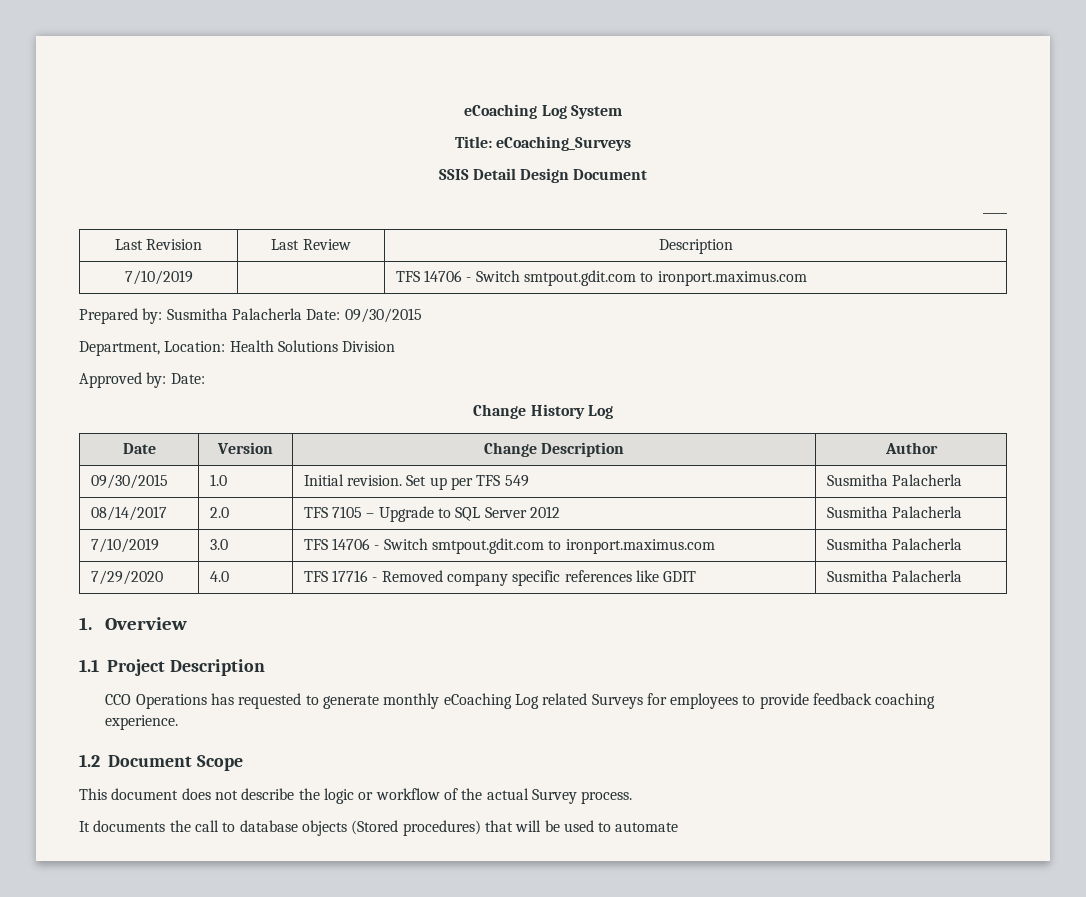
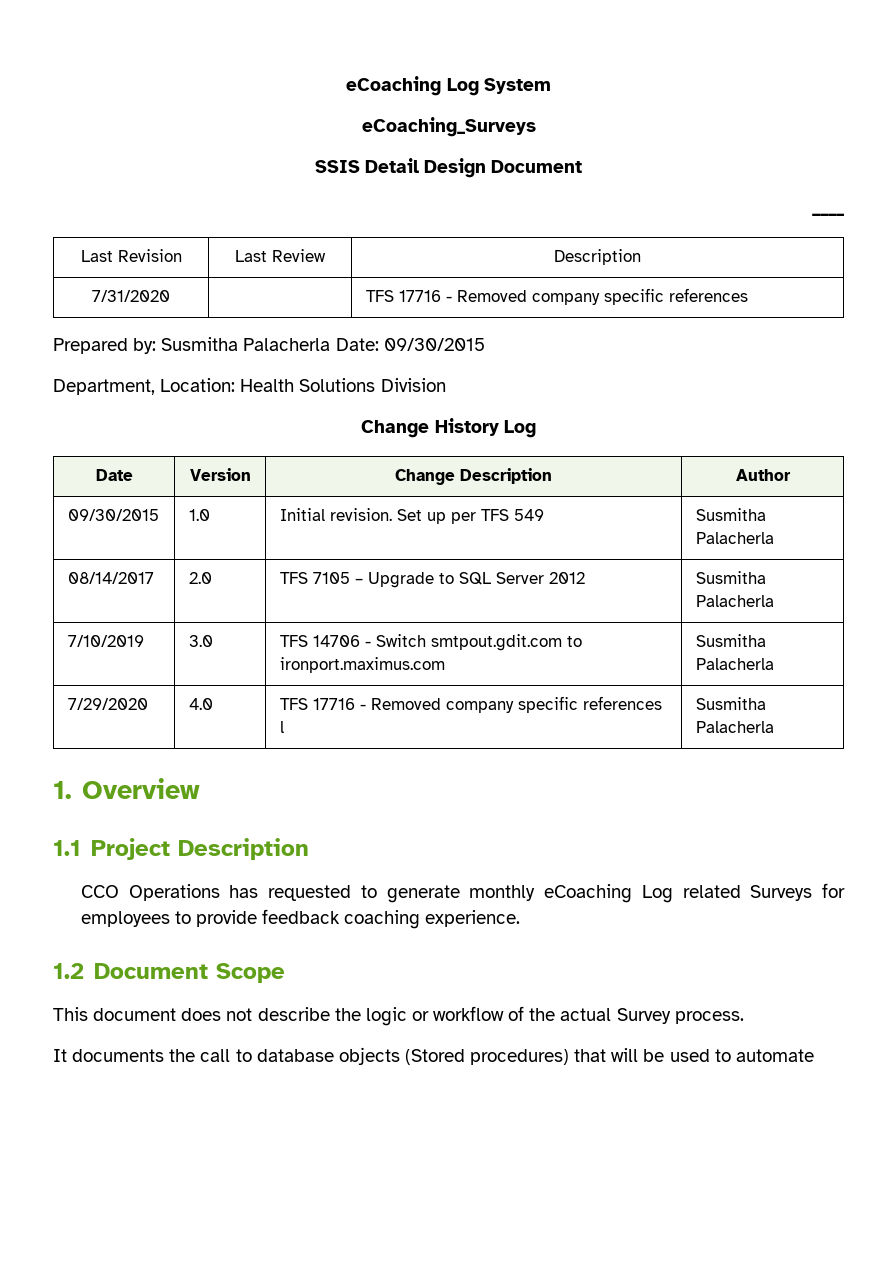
- Title: eCoaching_Surveys
+ eCoaching_Surveys
- 7/10/2019 | | TFS 14706 - Switch smtpout.gdit.com to ironport.maximus.com
+ 7/31/2020 | | TFS 17716 - Removed company specific references
- Approved by: Date:
- 7/29/2020 | 4.0 | TFS 17716 - Removed company specific references like GDIT | Susmitha Palacherla
+ 7/29/2020 | 4.0 | TFS 17716 - Removed company specific references l | Susmitha Palacherla

